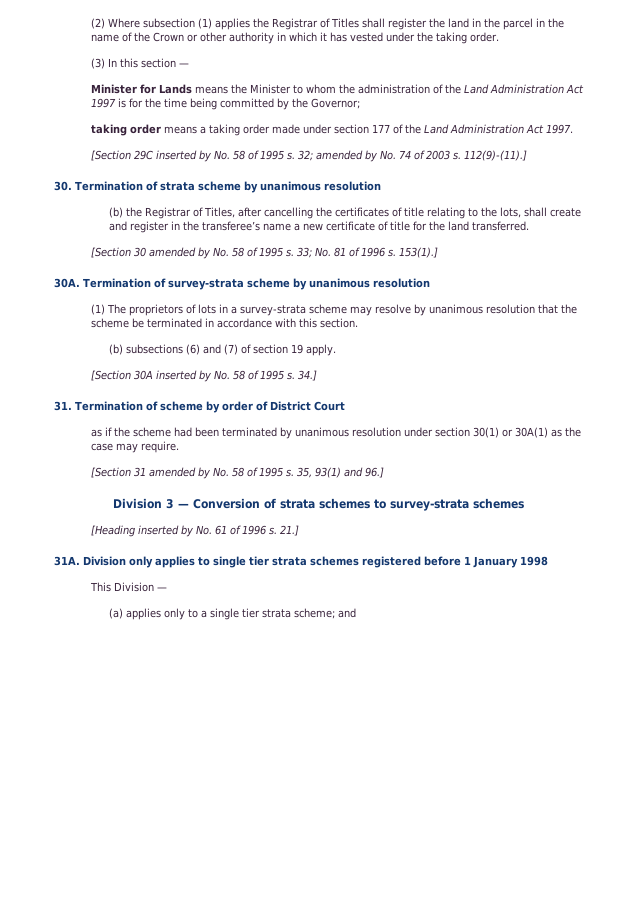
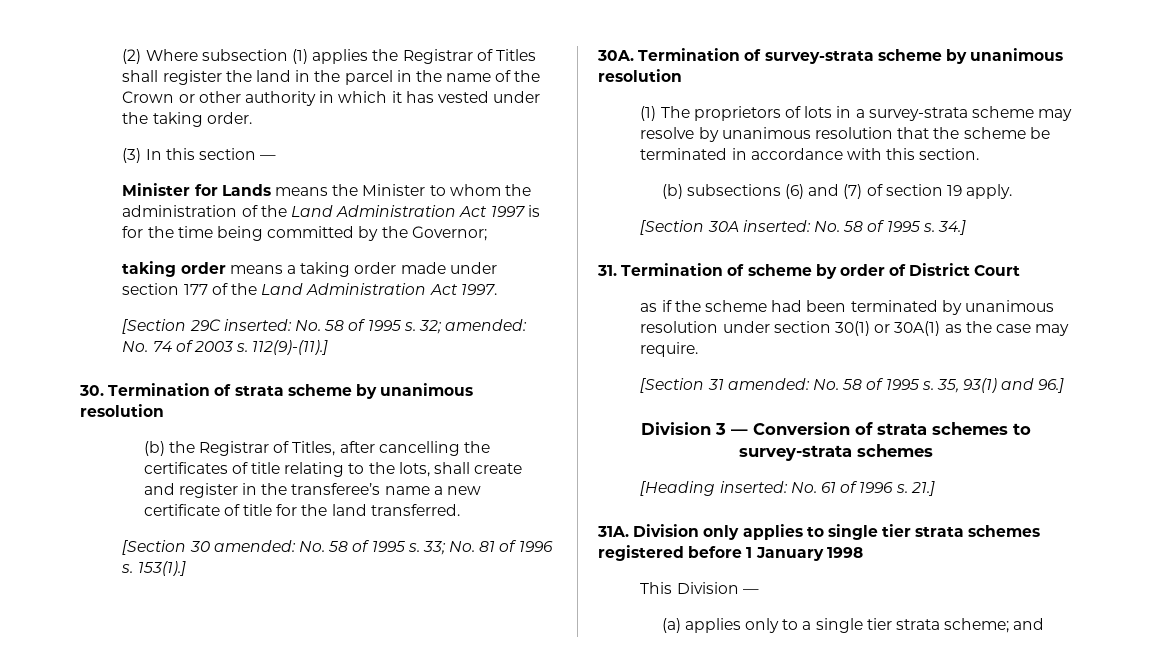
- [Section 29C inserted by No. 58 of 1995 s.
+ [Section 29C inserted: No. 58 of 1995 s.
- 32; amended by No. 74 of 2003 s.
+ 32; amended: No. 74 of 2003 s.
- [Section 30 amended by No. 58 of 1995 s.
+ [Section 30 amended: No. 58 of 1995 s.
- [Section 30A inserted by No. 58 of 1995 s.
+ [Section 30A inserted: No. 58 of 1995 s.
- [Section 31 amended by No. 58 of 1995 s.
+ [Section 31 amended: No. 58 of 1995 s.
- [Heading inserted by No. 61 of 1996 s.
+ [Heading inserted: No. 61 of 1996 s.

